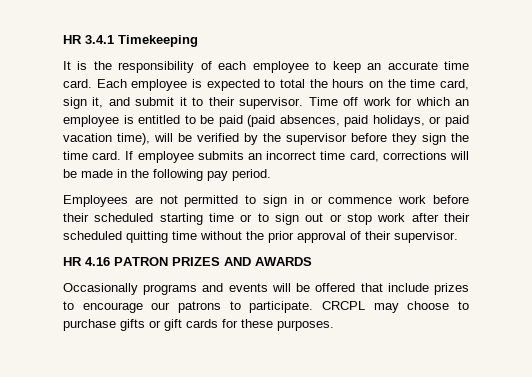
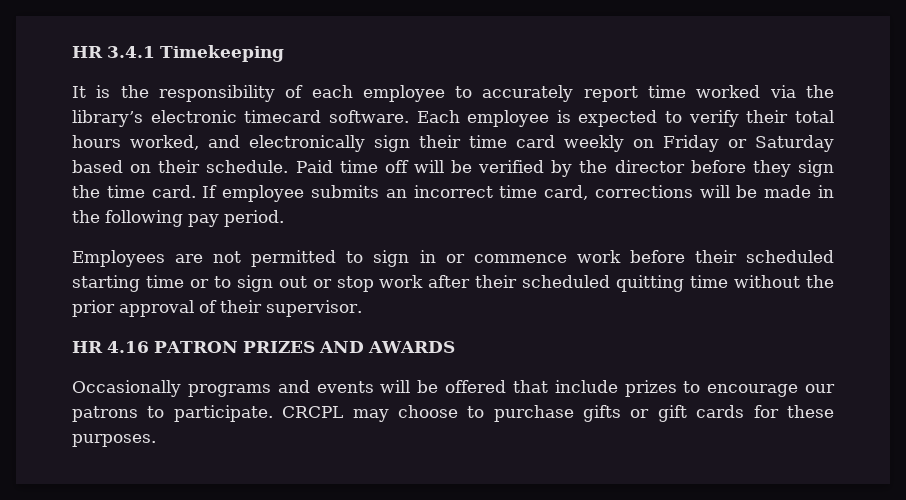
- It is the responsibility of each employee to keep an accurate time card.
+ It is the responsibility of each employee to accurately report time worked via the library’s electronic timecard software.
- Each employee is expected to total the hours on the time card, sign it, and submit it to their supervisor. Time off work for which an employee is entitled to be paid (paid absences, paid holidays, or paid vacation time), will be verified by the supervisor before they sign the time card.
+ Each employee is expected to verify their total hours worked, and electronically sign their time card weekly on Friday or Saturday based on their schedule. Paid time off will be verified by the director before they sign the time card.

